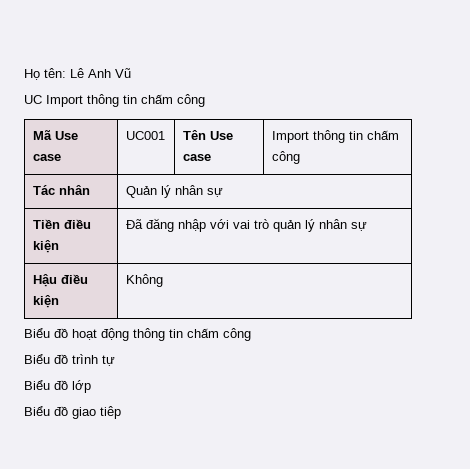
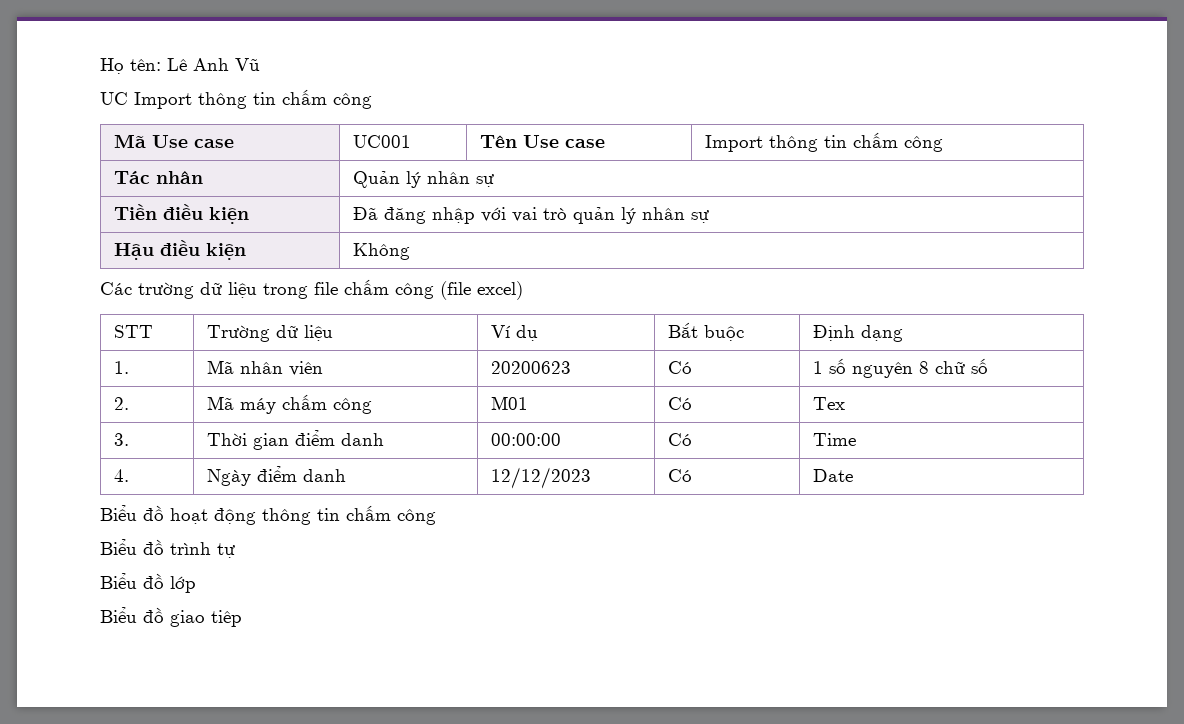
+ Các trường dữ liệu trong file chấm công (file excel)
+ STT | Trường dữ liệu | Ví dụ | Bắt buộc | Định dạng
+ 1. | Mã nhân viên | 20200623 | Có | 1 số nguyên 8 chữ số
+ 2. | Mã máy chấm công | M01 | Có | Tex
+ 3. | Thời gian điểm danh | 00:00:00 | Có | Time
+ 4. | Ngày điểm danh | 12/12/2023 | Có | Date

